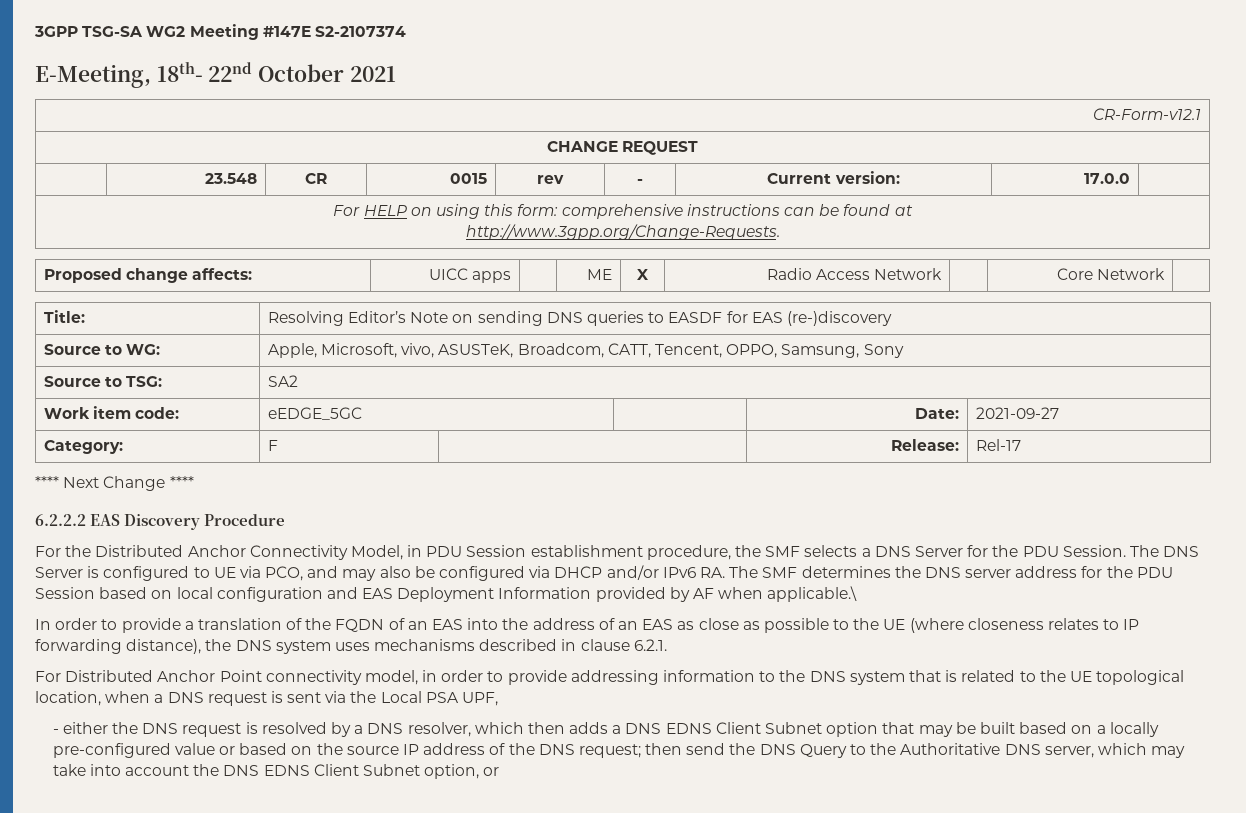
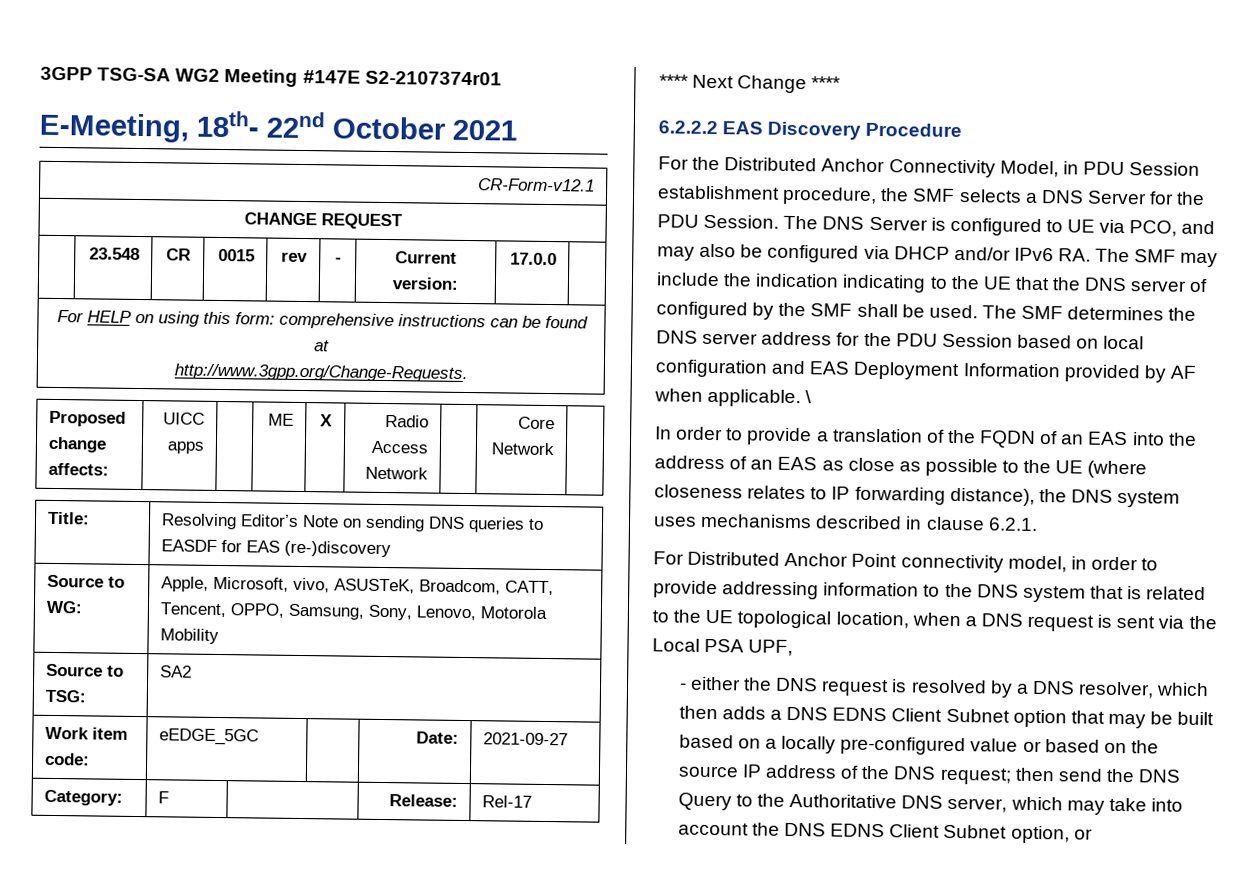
- 3GPP TSG-SA WG2 Meeting #147E S2-2107374
+ 3GPP TSG-SA WG2 Meeting #147E S2-2107374r01
- Source to WG: | Apple, Microsoft, vivo, ASUSTeK, Broadcom, CATT, Tencent, OPPO, Samsung, Sony
+ Source to WG: | Apple, Microsoft, vivo, ASUSTeK, Broadcom, CATT, Tencent, OPPO, Samsung, Sony, Lenovo, Motorola Mobility
- The DNS Server is configured to UE via PCO, and may also be configured via DHCP and/or IPv6 RA. The SMF determines the DNS server address for the PDU Session based on local configuration and EAS Deployment Information provided by AF when applicable.\
+ The DNS Server is configured to UE via PCO, and may also be configured via DHCP and/or IPv6 RA. The SMF may include the indication indicating to the UE that the DNS server of configured by the SMF shall be used. The SMF determines the DNS server address for the PDU Session based on local configuration and EAS Deployment Information provided by AF when applicable. \

